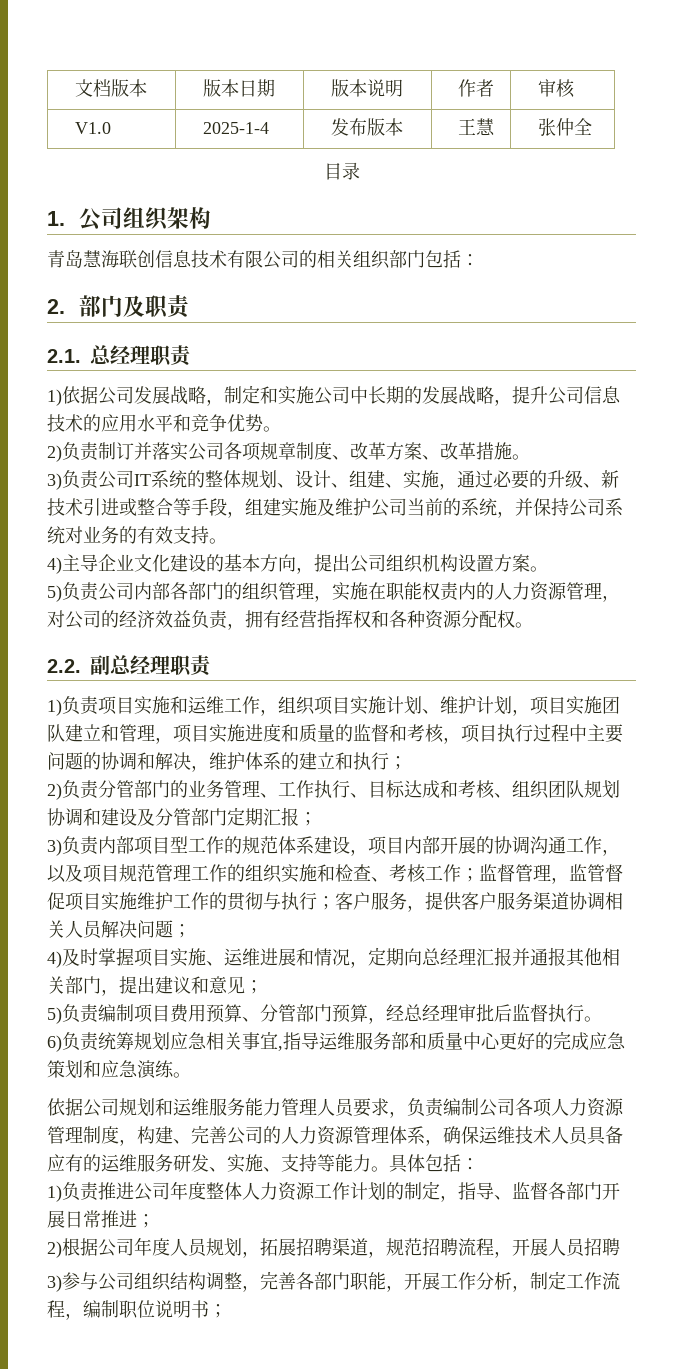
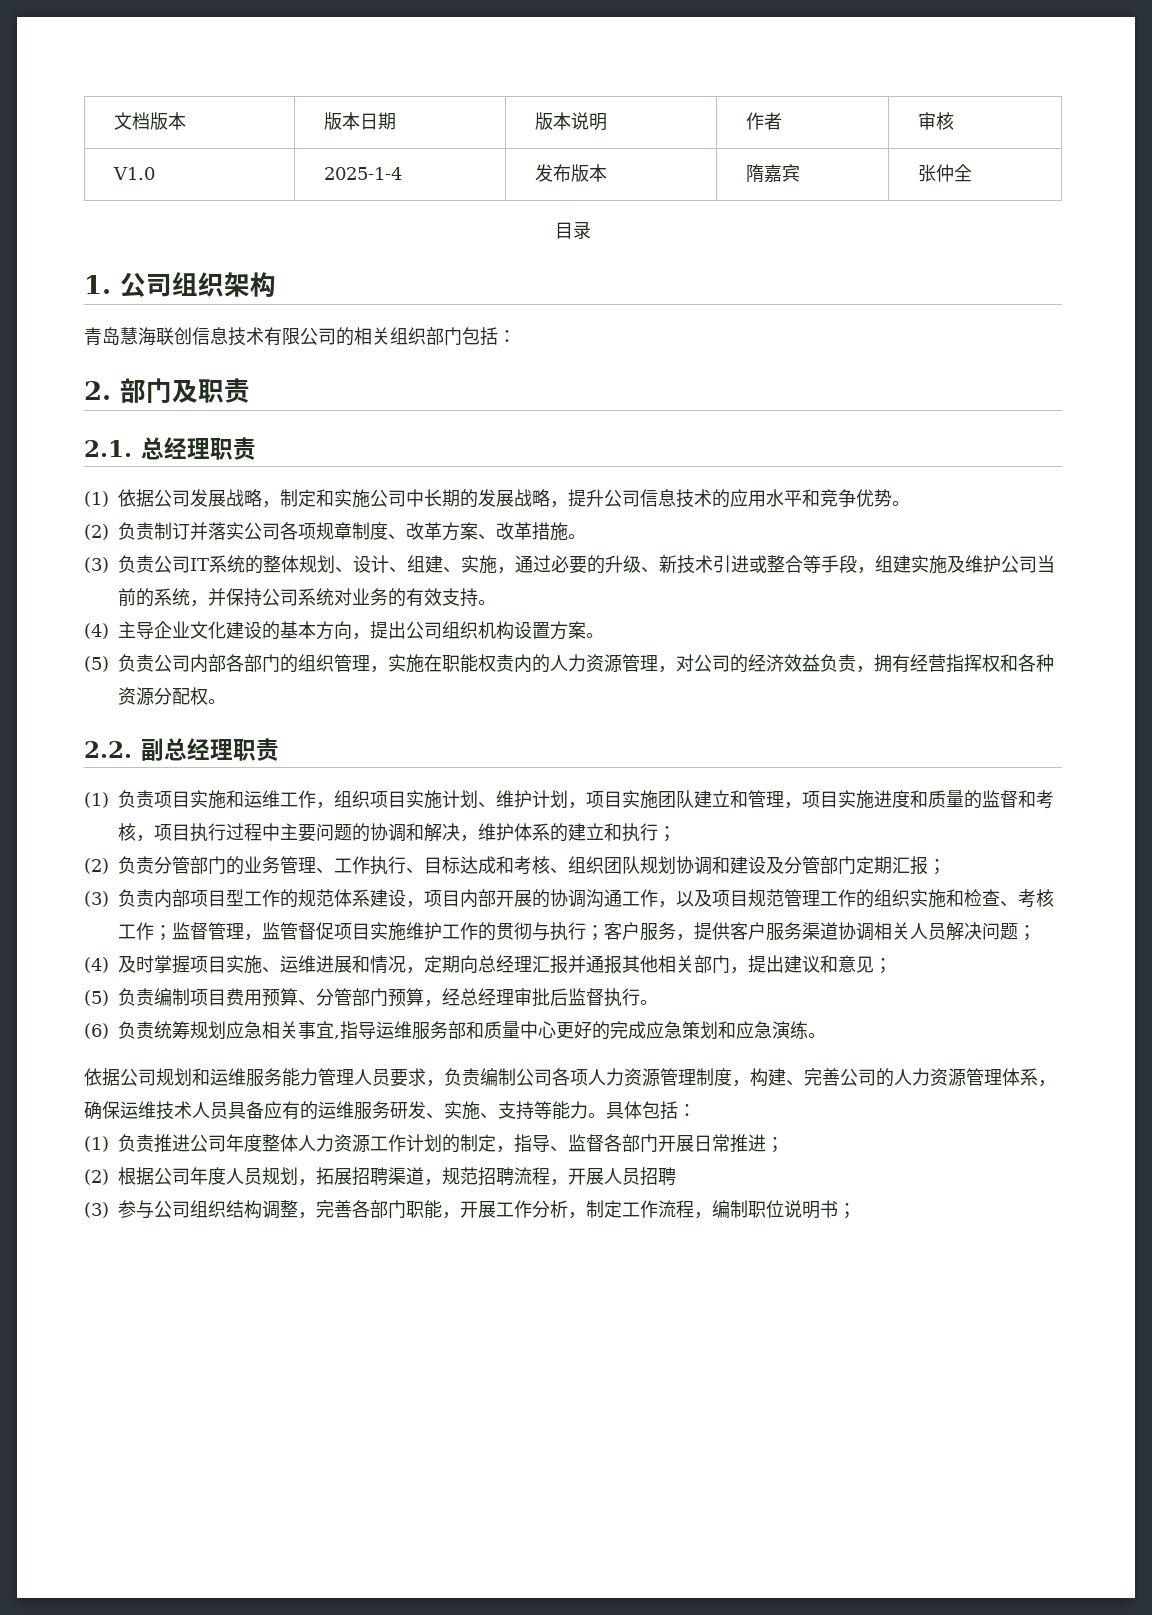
- V1.0 | 2025-1-4 | 发布版本 | 王慧 | 张仲全
+ V1.0 | 2025-1-4 | 发布版本 | 隋嘉宾 | 张仲全
- 1)依据公司发展战略，制定和实施公司中长期的发展战略，提升公司信息技术的应用水平和竞争优势。
+ (1)依据公司发展战略，制定和实施公司中长期的发展战略，提升公司信息技术的应用水平和竞争优势。
- 2)负责制订并落实公司各项规章制度、改革方案、改革措施。
+ (2)负责制订并落实公司各项规章制度、改革方案、改革措施。
- 3)负责公司IT系统的整体规划、设计、组建、实施，通过必要的升级、新技术引进或整合等手段，组建实施及维护公司当前的系统，并保持公司系统对业务的有效支持。
+ (3)负责公司IT系统的整体规划、设计、组建、实施，通过必要的升级、新技术引进或整合等手段，组建实施及维护公司当前的系统，并保持公司系统对业务的有效支持。
- 4)主导企业文化建设的基本方向，提出公司组织机构设置方案。
+ (4)主导企业文化建设的基本方向，提出公司组织机构设置方案。
- 5)负责公司内部各部门的组织管理，实施在职能权责内的人力资源管理，对公司的经济效益负责，拥有经营指挥权和各种资源分配权。
+ (5)负责公司内部各部门的组织管理，实施在职能权责内的人力资源管理，对公司的经济效益负责，拥有经营指挥权和各种资源分配权。
- 1)负责项目实施和运维工作，组织项目实施计划、维护计划，项目实施团队建立和管理，项目实施进度和质量的监督和考核，项目执行过程中主要问题的协调和解决，维护体系的建立和执行；
+ (1)负责项目实施和运维工作，组织项目实施计划、维护计划，项目实施团队建立和管理，项目实施进度和质量的监督和考核，项目执行过程中主要问题的协调和解决，维护体系的建立和执行；
- 2)负责分管部门的业务管理、工作执行、目标达成和考核、组织团队规划协调和建设及分管部门定期汇报；
+ (2)负责分管部门的业务管理、工作执行、目标达成和考核、组织团队规划协调和建设及分管部门定期汇报；
- 3)负责内部项目型工作的规范体系建设，项目内部开展的协调沟通工作，以及项目规范管理工作的组织实施和检查、考核工作；监督管理，监管督促项目实施维护工作的贯彻与执行；客户服务，提供客户服务渠道协调相关人员解决问题；
+ (3)负责内部项目型工作的规范体系建设，项目内部开展的协调沟通工作，以及项目规范管理工作的组织实施和检查、考核工作；监督管理，监管督促项目实施维护工作的贯彻与执行；客户服务，提供客户服务渠道协调相关人员解决问题；
- 4)及时掌握项目实施、运维进展和情况，定期向总经理汇报并通报其他相关部门，提出建议和意见；
+ (4)及时掌握项目实施、运维进展和情况，定期向总经理汇报并通报其他相关部门，提出建议和意见；
- 5)负责编制项目费用预算、分管部门预算，经总经理审批后监督执行。
+ (5)负责编制项目费用预算、分管部门预算，经总经理审批后监督执行。
- 6)负责统筹规划应急相关事宜,指导运维服务部和质量中心更好的完成应急策划和应急演练。
+ (6)负责统筹规划应急相关事宜,指导运维服务部和质量中心更好的完成应急策划和应急演练。
- 1)负责推进公司年度整体人力资源工作计划的制定，指导、监督各部门开展日常推进；
+ (1)负责推进公司年度整体人力资源工作计划的制定，指导、监督各部门开展日常推进；
- 2)根据公司年度人员规划，拓展招聘渠道，规范招聘流程，开展人员招聘
+ (2)根据公司年度人员规划，拓展招聘渠道，规范招聘流程，开展人员招聘
- 3)参与公司组织结构调整，完善各部门职能，开展工作分析，制定工作流程，编制职位说明书；
+ (3)参与公司组织结构调整，完善各部门职能，开展工作分析，制定工作流程，编制职位说明书；

